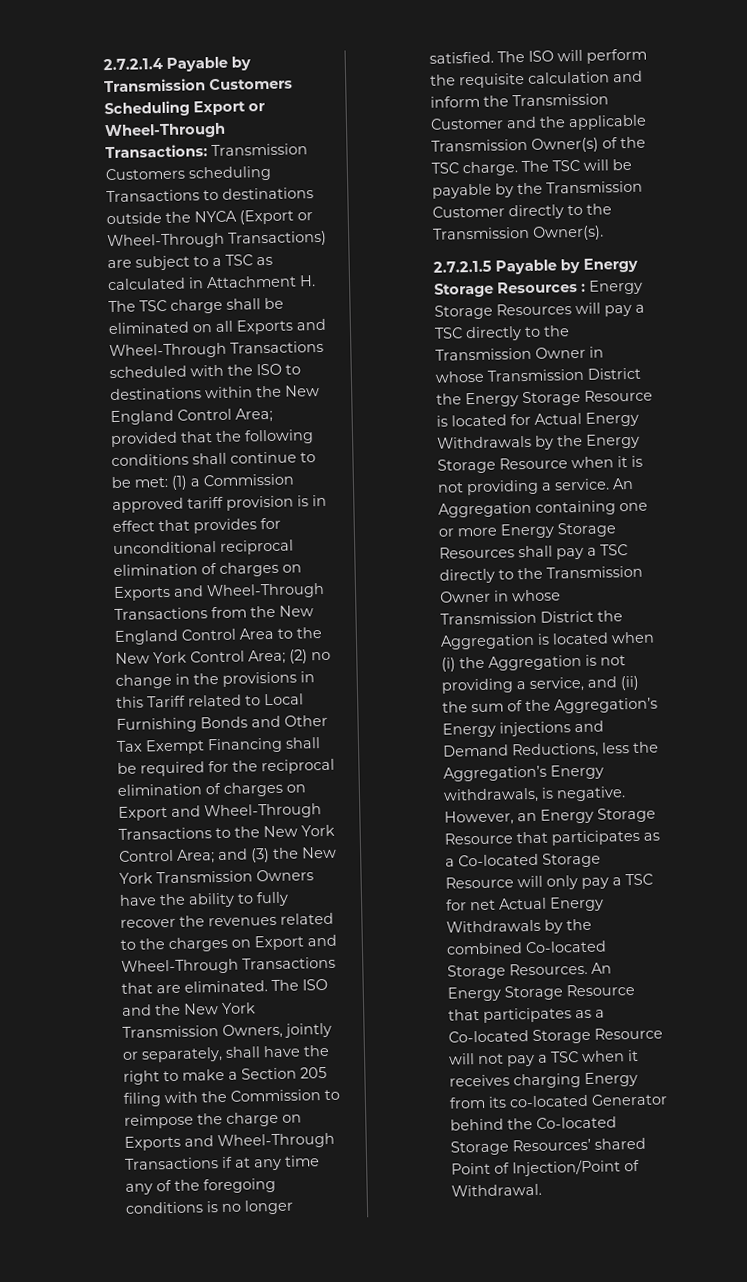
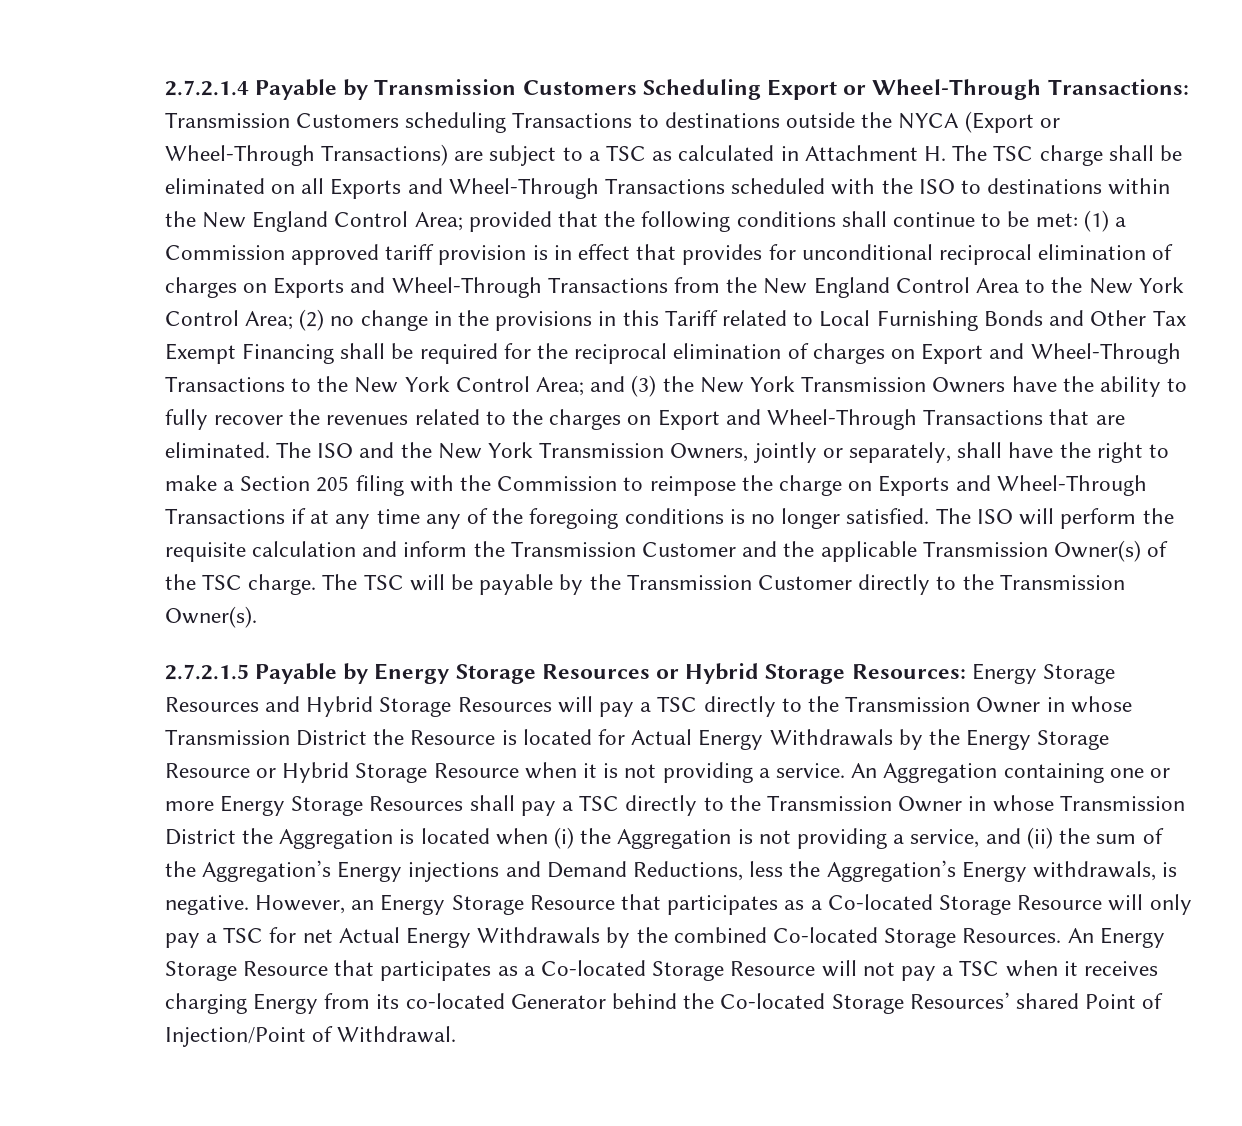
- 2.7.2.1.5 Payable by Energy Storage Resources : Energy Storage Resources will pay a TSC directly to the Transmission Owner in whose Transmission District the Energy Storage Resource is located for Actual Energy Withdrawals by the Energy Storage Resource when it is not providing a service.
+ 2.7.2.1.5 Payable by Energy Storage Resources or Hybrid Storage Resources: Energy Storage Resources and Hybrid Storage Resources will pay a TSC directly to the Transmission Owner in whose Transmission District the Resource is located for Actual Energy Withdrawals by the Energy Storage Resource or Hybrid Storage Resource when it is not providing a service.

